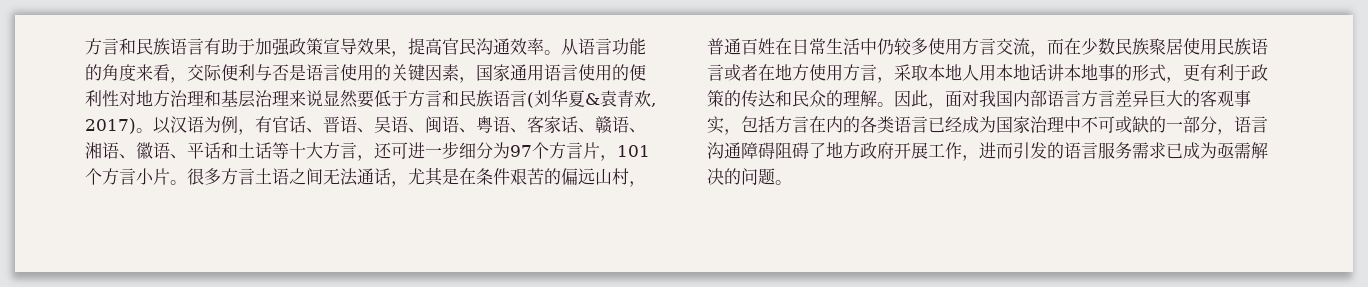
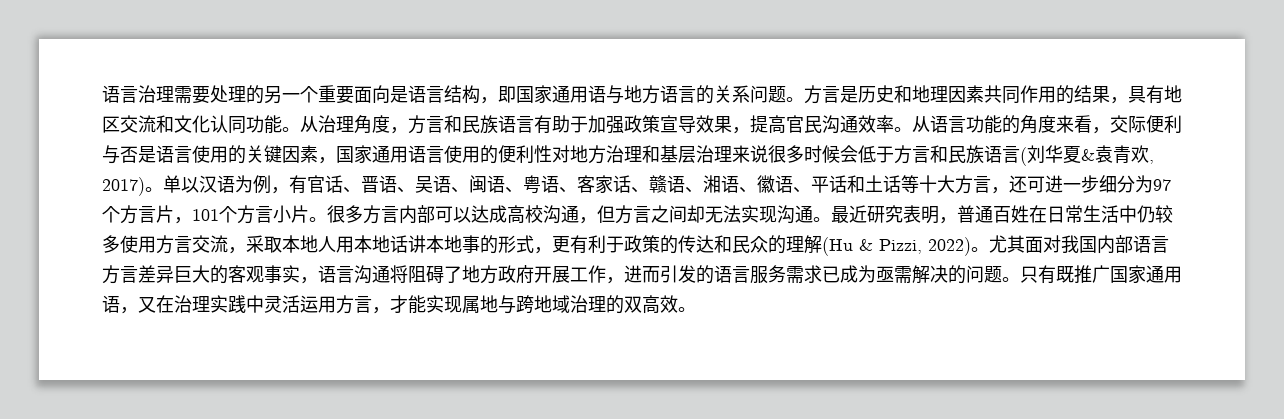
- 方言和民族语言有助于加强政策宣导效果，提高官民沟通效率。
+ 语言治理需要处理的另一个重要面向是语言结构，即国家通用语与地方语言的关系问题。方言是历史和地理因素共同作用的结果，具有地区交流和文化认同功能。从治理角度，方言和民族语言有助于加强政策宣导效果，提高官民沟通效率。
- 从语言功能的角度来看，交际便利与否是语言使用的关键因素，国家通用语言使用的便利性对地方治理和基层治理来说显然要低于方言和民族语言(刘华夏&袁青欢, 2017)。
+ 从语言功能的角度来看，交际便利与否是语言使用的关键因素，国家通用语言使用的便利性对地方治理和基层治理来说很多时候会低于方言和民族语言(刘华夏&袁青欢, 2017)。
- 以汉语为例，有官话、晋语、吴语、闽语、粤语、客家话、赣语、湘语、徽语、平话和土话等十大方言，还可进一步细分为97个方言片，101个方言小片。
+ 单以汉语为例，有官话、晋语、吴语、闽语、粤语、客家话、赣语、湘语、徽语、平话和土话等十大方言，还可进一步细分为97个方言片，101个方言小片。
- 很多方言土语之间无法通话，尤其是在条件艰苦的偏远山村，普通百姓在日常生活中仍较多使用方言交流，而在少数民族聚居使用民族语言或者在地方使用方言，采取本地人用本地话讲本地事的形式，更有利于政策的传达和民众的理解。因此，面对我国内部语言方言差异巨大的客观事实，包括方言在内的各类语言已经成为国家治理中不可或缺的一部分，语言沟通障碍阻碍了地方政府开展工作，进而引发的语言服务需求已成为亟需解决的问题。
+ 很多方言内部可以达成高校沟通，但方言之间却无法实现沟通。最近研究表明，普通百姓在日常生活中仍较多使用方言交流，采取本地人用本地话讲本地事的形式，更有利于政策的传达和民众的理解(Hu & Pizzi, 2022)。尤其面对我国内部语言方言差异巨大的客观事实，语言沟通将阻碍了地方政府开展工作，进而引发的语言服务需求已成为亟需解决的问题。
+ 只有既推广国家通用语，又在治理实践中灵活运用方言，才能实现属地与跨地域治理的双高效。

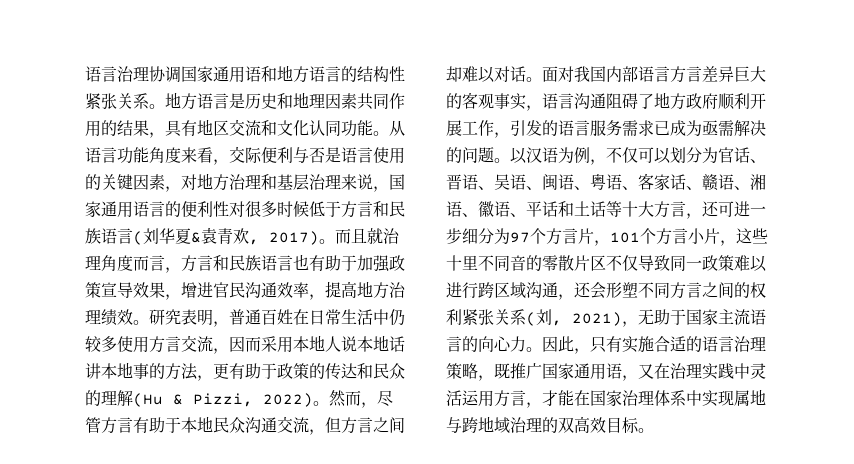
- 语言治理需要处理的另一个重要面向是语言结构，即国家通用语与地方语言的关系问题。方言是历史和地理因素共同作用的结果，具有地区交流和文化认同功能。
+ 语言治理协调国家通用语和地方语言的结构性紧张关系。地方语言是历史和地理因素共同作用的结果，具有地区交流和文化认同功能。
- 从治理角度，方言和民族语言有助于加强政策宣导效果，提高官民沟通效率。从语言功能的角度来看，交际便利与否是语言使用的关键因素，国家通用语言使用的便利性对地方治理和基层治理来说很多时候会低于方言和民族语言(刘华夏&袁青欢, 2017)。
+ 从语言功能角度来看，交际便利与否是语言使用的关键因素，对地方治理和基层治理来说，国家通用语言的便利性对很多时候低于方言和民族语言(刘华夏&袁青欢, 2017)。
- 单以汉语为例，有官话、晋语、吴语、闽语、粤语、客家话、赣语、湘语、徽语、平话和土话等十大方言，还可进一步细分为97个方言片，101个方言小片。很多方言内部可以达成高校沟通，但方言之间却无法实现沟通。最近研究表明，普通百姓在日常生活中仍较多使用方言交流，采取本地人用本地话讲本地事的形式，更有利于政策的传达和民众的理解(Hu & Pizzi, 2022)。尤其面对我国内部语言方言差异巨大的客观事实，语言沟通将阻碍了地方政府开展工作，进而引发的语言服务需求已成为亟需解决的问题。只有既推广国家通用语，又在治理实践中灵活运用方言，才能实现属地与跨地域治理的双高效。
+ 而且就治理角度而言，方言和民族语言也有助于加强政策宣导效果，增进官民沟通效率，提高地方治理绩效。研究表明，普通百姓在日常生活中仍较多使用方言交流，因而采用本地人说本地话讲本地事的方法，更有助于政策的传达和民众的理解(Hu & Pizzi, 2022)。然而，尽管方言有助于本地民众沟通交流，但方言之间却难以对话。面对我国内部语言方言差异巨大的客观事实，语言沟通阻碍了地方政府顺利开展工作，引发的语言服务需求已成为亟需解决的问题。以汉语为例，不仅可以划分为官话、晋语、吴语、闽语、粤语、客家话、赣语、湘语、徽语、平话和土话等十大方言，还可进一步细分为97个方言片，101个方言小片，这些十里不同音的零散片区不仅导致同一政策难以进行跨区域沟通，还会形塑不同方言之间的权利紧张关系(刘, 2021)，无助于国家主流语言的向心力。因此，只有实施合适的语言治理策略，既推广国家通用语，又在治理实践中灵活运用方言，才能在国家治理体系中实现属地与跨地域治理的双高效目标。

